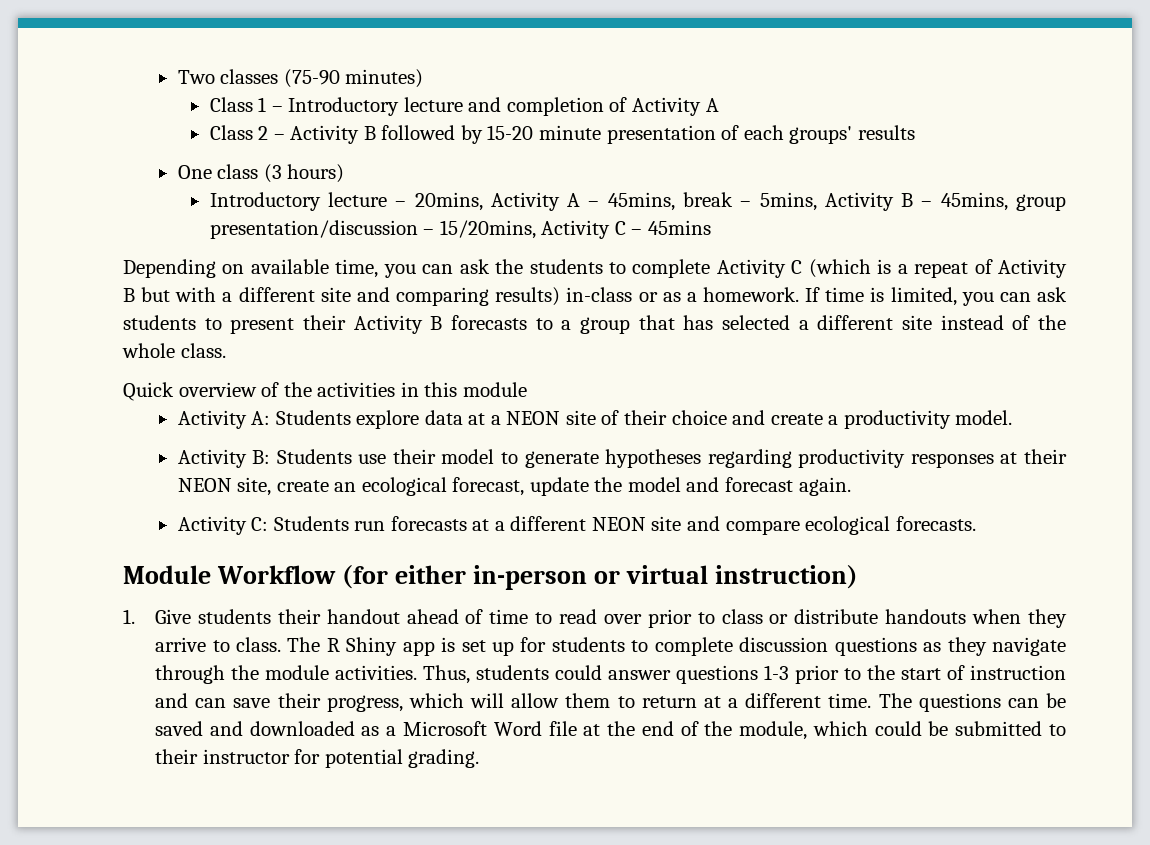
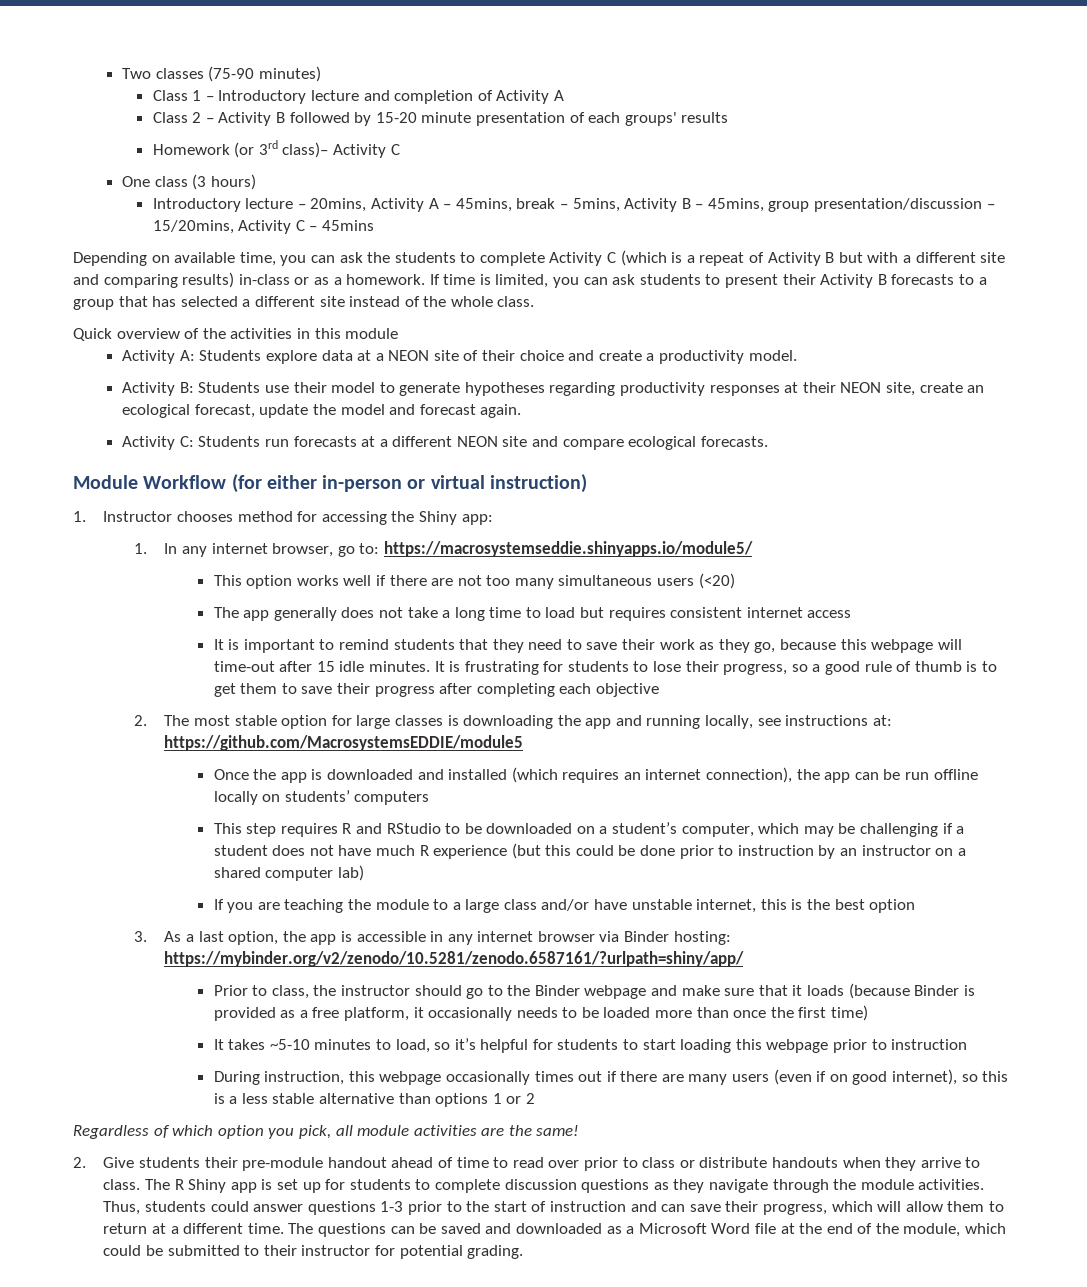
+ Homework (or 3rd class)– Activity C
- 1. Give students their handout ahead of time to read over prior to class or distribute handouts when they arrive to class.
+ 1. Instructor chooses method for accessing the Shiny app:
+ 1. In any internet browser, go to: https://macrosystemseddie.shinyapps.io/module5/
+ This option works well if there are not too many simultaneous users (<20)
+ The app generally does not take a long time to load but requires consistent internet access
+ It is important to remind students that they need to save their work as they go, because this webpage will time-out after 15 idle minutes. It is frustrating for students to lose their progress, so a good rule of thumb is to get them to save their progress after completing each objective
+ 2. The most stable option for large classes is downloading the app and running locally, see instructions at: https://github.com/MacrosystemsEDDIE/module5
+ Once the app is downloaded and installed (which requires an internet connection), the app can be run offline locally on students’ computers
+ This step requires R and RStudio to be downloaded on a student’s computer, which may be challenging if a student does not have much R experience (but this could be done prior to instruction by an instructor on a shared computer lab)
+ If you are teaching the module to a large class and/or have unstable internet, this is the best option
+ 3. As a last option, the app is accessible in any internet browser via Binder hosting: https://mybinder.org/v2/zenodo/10.5281/zenodo.6587161/?urlpath=shiny/app/
+ Prior to class, the instructor should go to the Binder webpage and make sure that it loads (because Binder is provided as a free platform, it occasionally needs to be loaded more than once the first time)
+ It takes ~5-10 minutes to load, so it’s helpful for students to start loading this webpage prior to instruction
+ During instruction, this webpage occasionally times out if there are many users (even if on good internet), so this is a less stable alternative than options 1 or 2
+ Regardless of which option you pick, all module activities are the same!
+ 2. Give students their pre-module handout ahead of time to read over prior to class or distribute handouts when they arrive to class.

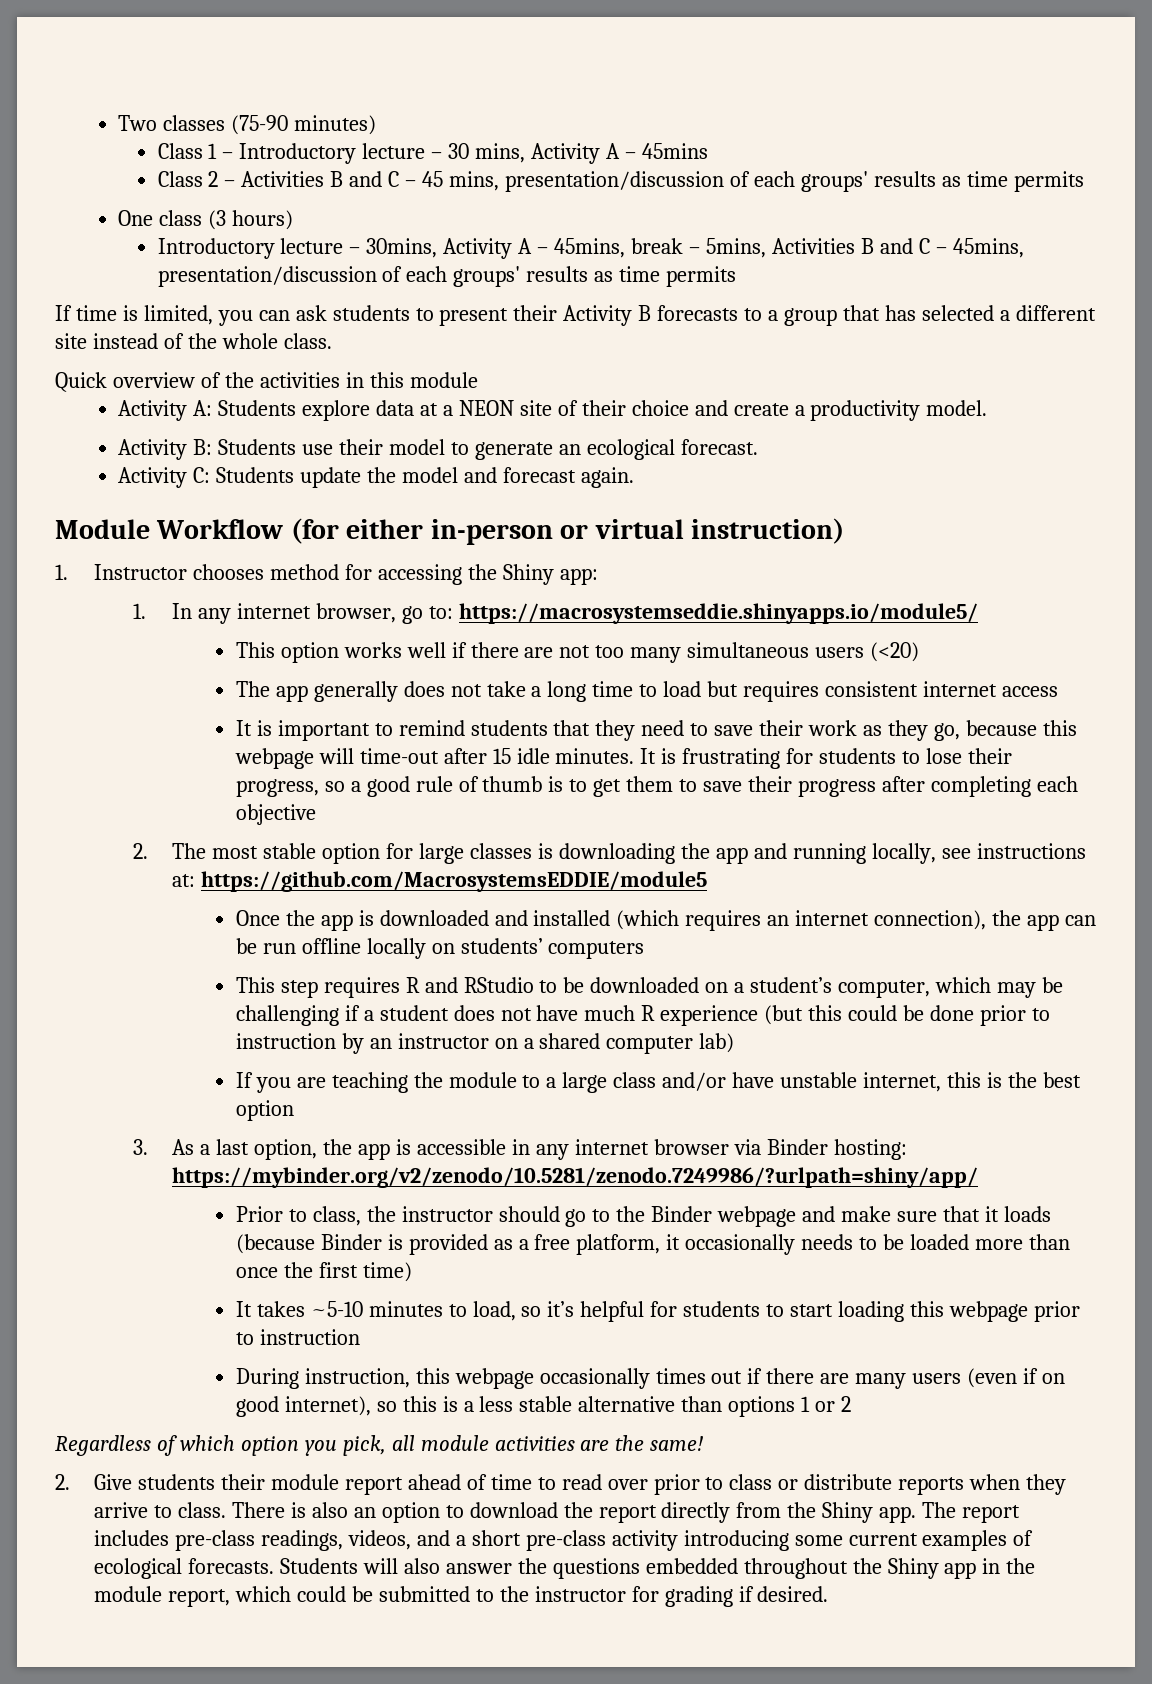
- Class 1 – Introductory lecture and completion of Activity A
+ Class 1 – Introductory lecture – 30 mins, Activity A – 45mins
- Class 2 – Activity B followed by 15-20 minute presentation of each groups' results
- Homework (or 3rd class)– Activity C
+ Class 2 – Activities B and C – 45 mins, presentation/discussion of each groups' results as time permits
- Introductory lecture – 20mins, Activity A – 45mins, break – 5mins, Activity B – 45mins, group presentation/discussion – 15/20mins, Activity C – 45mins
- Depending on available time, you can ask the students to complete Activity C (which is a repeat of Activity B but with a different site and comparing results) in-class or as a homework. If time is limited, you can ask students to present their Activity B forecasts to a group that has selected a different site instead of the whole class.
+ Introductory lecture – 30mins, Activity A – 45mins, break – 5mins, Activities B and C – 45mins, presentation/discussion of each groups' results as time permits
+ If time is limited, you can ask students to present their Activity B forecasts to a group that has selected a different site instead of the whole class.
- Activity B: Students use their model to generate hypotheses regarding productivity responses at their NEON site, create an ecological forecast, update the model and forecast again.
+ Activity B: Students use their model to generate an ecological forecast.
+ Activity C: Students update the model and forecast again.
- Activity C: Students run forecasts at a different NEON site and compare ecological forecasts.
- 3. As a last option, the app is accessible in any internet browser via Binder hosting: https://mybinder.org/v2/zenodo/10.5281/zenodo.6587161/?urlpath=shiny/app/
+ 3. As a last option, the app is accessible in any internet browser via Binder hosting: https://mybinder.org/v2/zenodo/10.5281/zenodo.7249986/?urlpath=shiny/app/
- 2. Give students their pre-module handout ahead of time to read over prior to class or distribute handouts when they arrive to class.
+ 2. Give students their module report ahead of time to read over prior to class or distribute reports when they arrive to class.
- The R Shiny app is set up for students to complete discussion questions as they navigate through the module activities. Thus, students could answer questions 1-3 prior to the start of instruction and can save their progress, which will allow them to return at a different time. The questions can be saved and downloaded as a Microsoft Word file at the end of the module, which could be submitted to their instructor for potential grading.
+ There is also an option to download the report directly from the Shiny app. The report includes pre-class readings, videos, and a short pre-class activity introducing some current examples of ecological forecasts. Students will also answer the questions embedded throughout the Shiny app in the module report, which could be submitted to the instructor for grading if desired.

